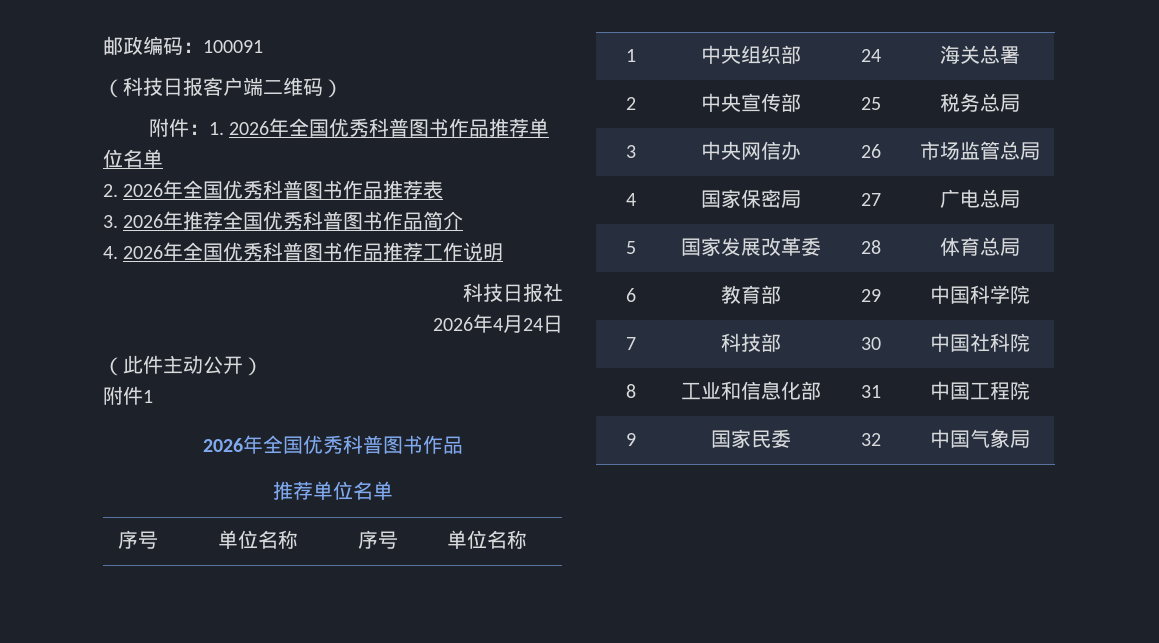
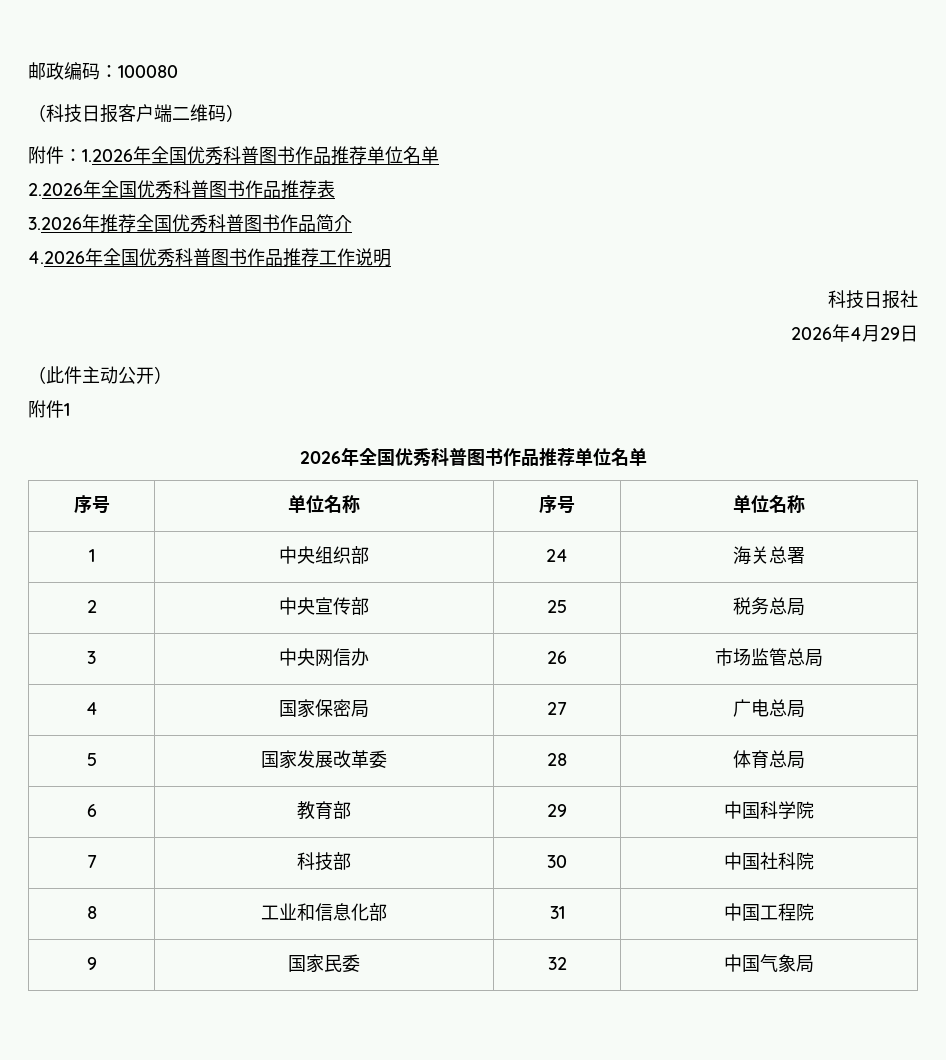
- 邮政编码：100091
+ 邮政编码：100080
- 附件：1. 2026年全国优秀科普图书作品推荐单位名单
- 2. 2026年全国优秀科普图书作品推荐表
+ 附件：1.2026年全国优秀科普图书作品推荐单位名单
+ 2.2026年全国优秀科普图书作品推荐表
- 3. 2026年推荐全国优秀科普图书作品简介
+ 3.2026年推荐全国优秀科普图书作品简介
- 4. 2026年全国优秀科普图书作品推荐工作说明
+ 4.2026年全国优秀科普图书作品推荐工作说明
- 2026年4月24日
+ 2026年4月29日
  附件1
- 2026年全国优秀科普图书作品
- 推荐单位名单
+ 2026年全国优秀科普图书作品推荐单位名单

